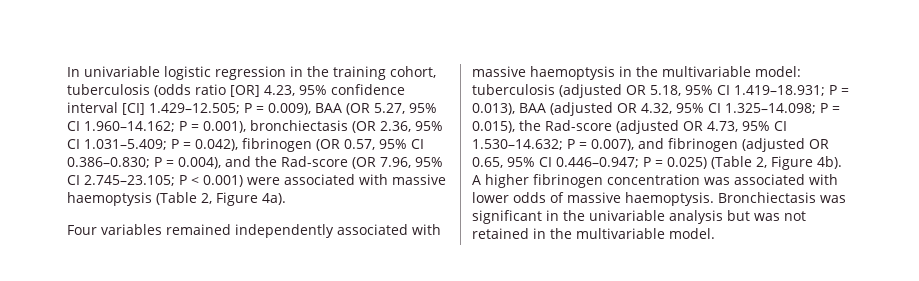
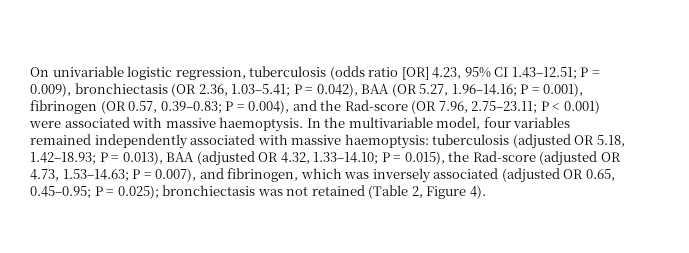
- In univariable logistic regression in the training cohort, tuberculosis (odds ratio [OR] 4.23, 95% confidence interval [CI] 1.429–12.505; P = 0.009), BAA (OR 5.27, 95% CI 1.960–14.162; P = 0.001), bronchiectasis (OR 2.36, 95% CI 1.031–5.409; P = 0.042), fibrinogen (OR 0.57, 95% CI 0.386–0.830; P = 0.004), and the Rad-score (OR 7.96, 95% CI 2.745–23.105; P < 0.001) were associated with massive haemoptysis (Table 2, Figure 4a).
- Four variables remained independently associated with massive haemoptysis in the multivariable model: tuberculosis (adjusted OR 5.18, 95% CI 1.419–18.931; P = 0.013), BAA (adjusted OR 4.32, 95% CI 1.325–14.098; P = 0.015), the Rad-score (adjusted OR 4.73, 95% CI 1.530–14.632; P = 0.007), and fibrinogen (adjusted OR 0.65, 95% CI 0.446–0.947; P = 0.025) (Table 2, Figure 4b). A higher fibrinogen concentration was associated with lower odds of massive haemoptysis. Bronchiectasis was significant in the univariable analysis but was not retained in the multivariable model.
+ On univariable logistic regression, tuberculosis (odds ratio [OR] 4.23, 95% CI 1.43–12.51; P = 0.009), bronchiectasis (OR 2.36, 1.03–5.41; P = 0.042), BAA (OR 5.27, 1.96–14.16; P = 0.001), fibrinogen (OR 0.57, 0.39–0.83; P = 0.004), and the Rad-score (OR 7.96, 2.75–23.11; P < 0.001) were associated with massive haemoptysis. In the multivariable model, four variables remained independently associated with massive haemoptysis: tuberculosis (adjusted OR 5.18, 1.42–18.93; P = 0.013), BAA (adjusted OR 4.32, 1.33–14.10; P = 0.015), the Rad-score (adjusted OR 4.73, 1.53–14.63; P = 0.007), and fibrinogen, which was inversely associated (adjusted OR 0.65, 0.45–0.95; P = 0.025); bronchiectasis was not retained (Table 2, Figure 4).

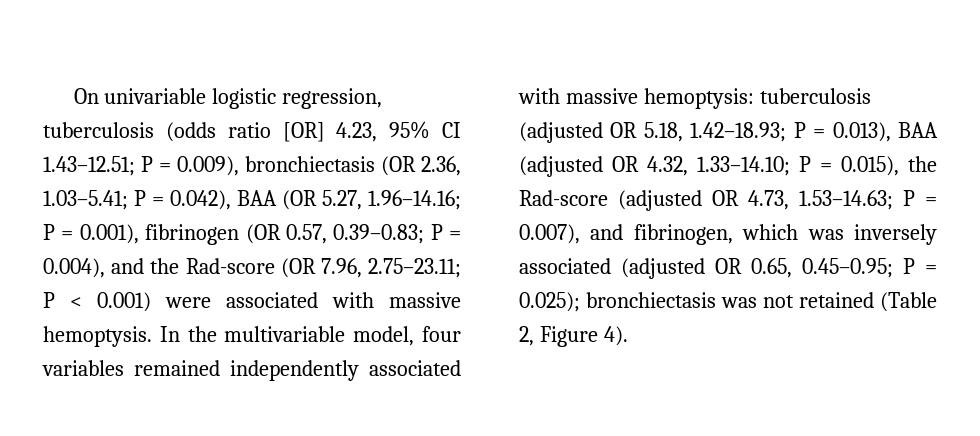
- On univariable logistic regression, tuberculosis (odds ratio [OR] 4.23, 95% CI 1.43–12.51; P = 0.009), bronchiectasis (OR 2.36, 1.03–5.41; P = 0.042), BAA (OR 5.27, 1.96–14.16; P = 0.001), fibrinogen (OR 0.57, 0.39–0.83; P = 0.004), and the Rad-score (OR 7.96, 2.75–23.11; P < 0.001) were associated with massive haemoptysis.
+ On univariable logistic regression, tuberculosis (odds ratio [OR] 4.23, 95% CI 1.43–12.51; P = 0.009), bronchiectasis (OR 2.36, 1.03–5.41; P = 0.042), BAA (OR 5.27, 1.96–14.16; P = 0.001), fibrinogen (OR 0.57, 0.39–0.83; P = 0.004), and the Rad-score (OR 7.96, 2.75–23.11; P < 0.001) were associated with massive hemoptysis.
- In the multivariable model, four variables remained independently associated with massive haemoptysis: tuberculosis (adjusted OR 5.18, 1.42–18.93; P = 0.013), BAA (adjusted OR 4.32, 1.33–14.10; P = 0.015), the Rad-score (adjusted OR 4.73, 1.53–14.63; P = 0.007), and fibrinogen, which was inversely associated (adjusted OR 0.65, 0.45–0.95; P = 0.025); bronchiectasis was not retained (Table 2, Figure 4).
+ In the multivariable model, four variables remained independently associated with massive hemoptysis: tuberculosis (adjusted OR 5.18, 1.42–18.93; P = 0.013), BAA (adjusted OR 4.32, 1.33–14.10; P = 0.015), the Rad-score (adjusted OR 4.73, 1.53–14.63; P = 0.007), and fibrinogen, which was inversely associated (adjusted OR 0.65, 0.45–0.95; P = 0.025); bronchiectasis was not retained (Table 2, Figure 4).

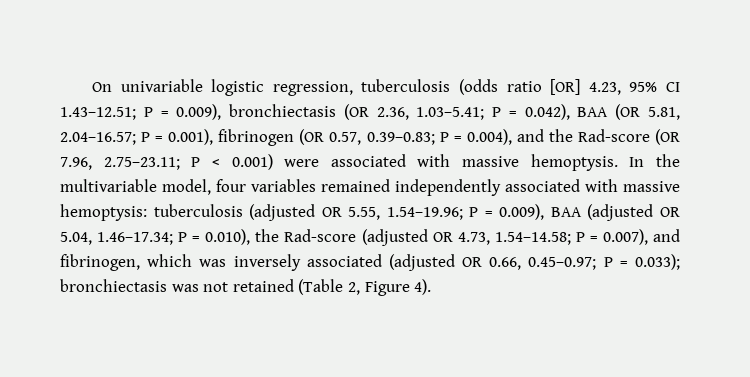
- On univariable logistic regression, tuberculosis (odds ratio [OR] 4.23, 95% CI 1.43–12.51; P = 0.009), bronchiectasis (OR 2.36, 1.03–5.41; P = 0.042), BAA (OR 5.27, 1.96–14.16; P = 0.001), fibrinogen (OR 0.57, 0.39–0.83; P = 0.004), and the Rad-score (OR 7.96, 2.75–23.11; P < 0.001) were associated with massive hemoptysis.
+ On univariable logistic regression, tuberculosis (odds ratio [OR] 4.23, 95% CI 1.43–12.51; P = 0.009), bronchiectasis (OR 2.36, 1.03–5.41; P = 0.042), BAA (OR 5.81, 2.04–16.57; P = 0.001), fibrinogen (OR 0.57, 0.39–0.83; P = 0.004), and the Rad-score (OR 7.96, 2.75–23.11; P < 0.001) were associated with massive hemoptysis.
- In the multivariable model, four variables remained independently associated with massive hemoptysis: tuberculosis (adjusted OR 5.18, 1.42–18.93; P = 0.013), BAA (adjusted OR 4.32, 1.33–14.10; P = 0.015), the Rad-score (adjusted OR 4.73, 1.53–14.63; P = 0.007), and fibrinogen, which was inversely associated (adjusted OR 0.65, 0.45–0.95; P = 0.025); bronchiectasis was not retained (Table 2, Figure 4).
+ In the multivariable model, four variables remained independently associated with massive hemoptysis: tuberculosis (adjusted OR 5.55, 1.54–19.96; P = 0.009), BAA (adjusted OR 5.04, 1.46–17.34; P = 0.010), the Rad-score (adjusted OR 4.73, 1.54–14.58; P = 0.007), and fibrinogen, which was inversely associated (adjusted OR 0.66, 0.45–0.97; P = 0.033); bronchiectasis was not retained (Table 2, Figure 4).

